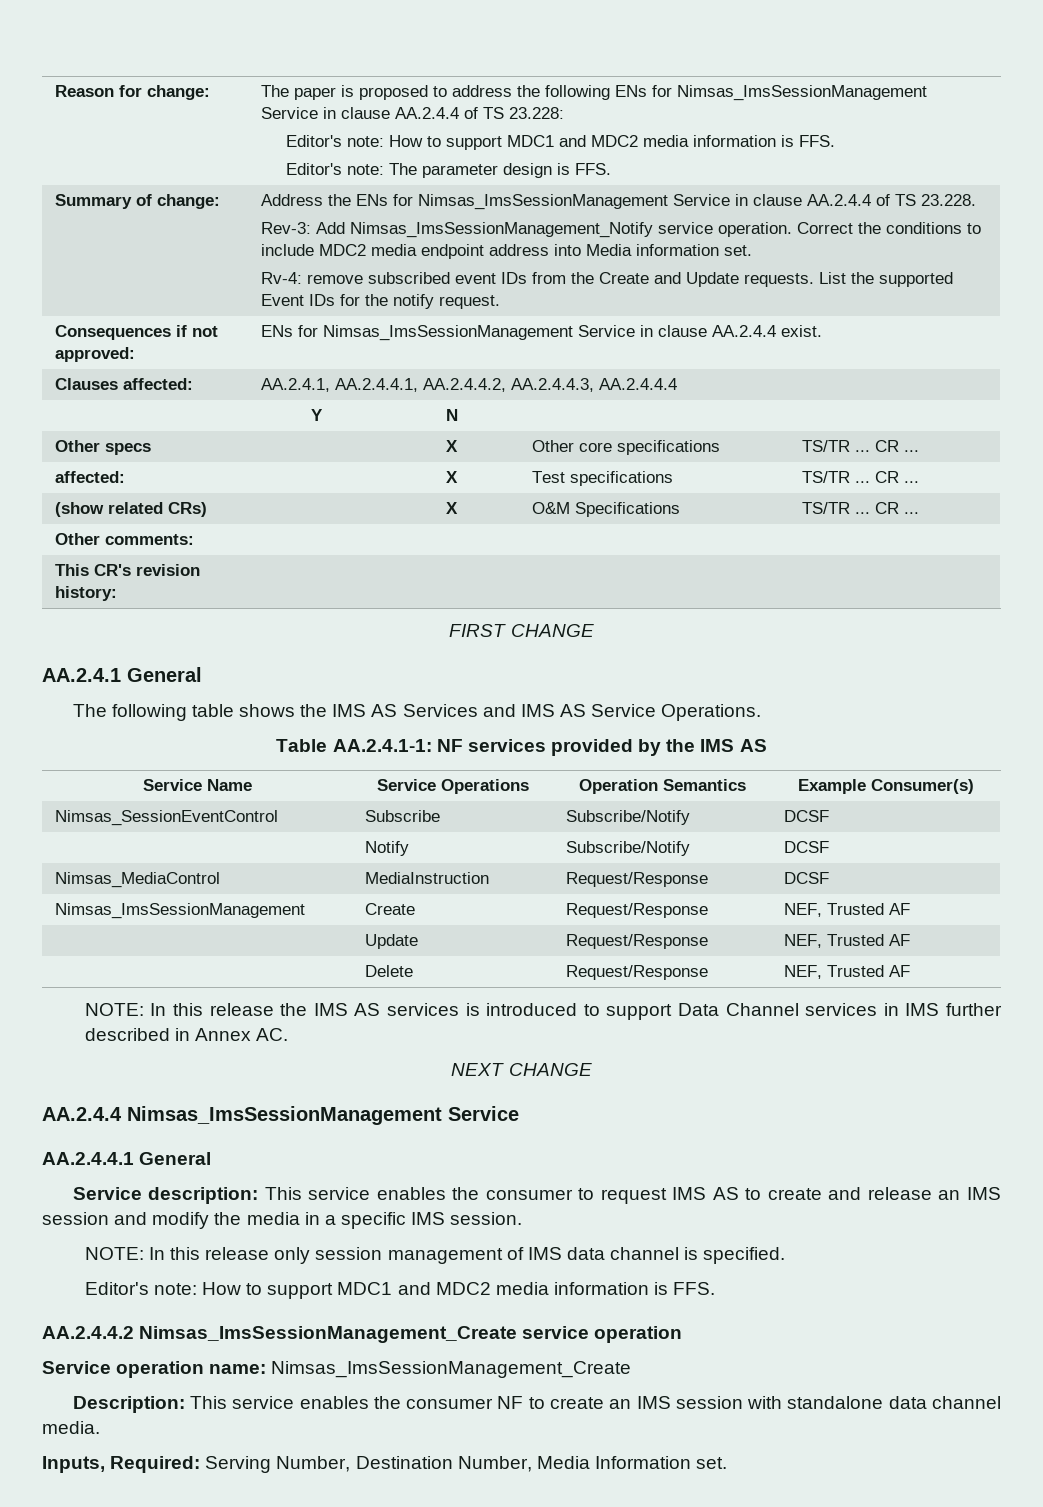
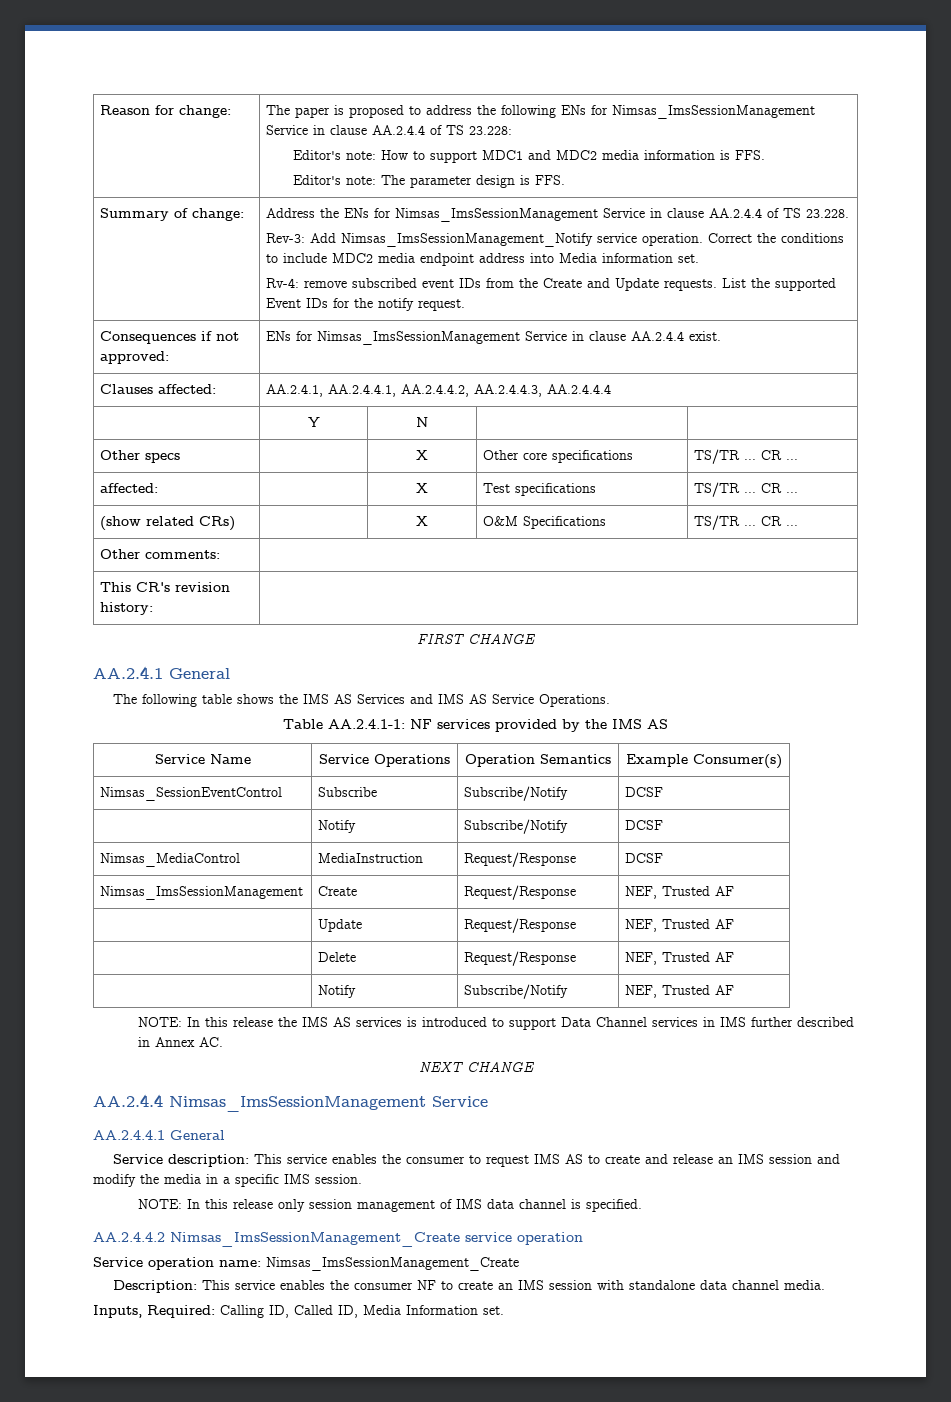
+ | Notify | Subscribe/Notify | NEF, Trusted AF
  NOTE: In this release only session management of IMS data channel is specified.
- Editor's note: How to support MDC1 and MDC2 media information is FFS.
- Inputs, Required: Serving Number, Destination Number, Media Information set.
+ Inputs, Required: Calling ID, Called ID, Media Information set.

